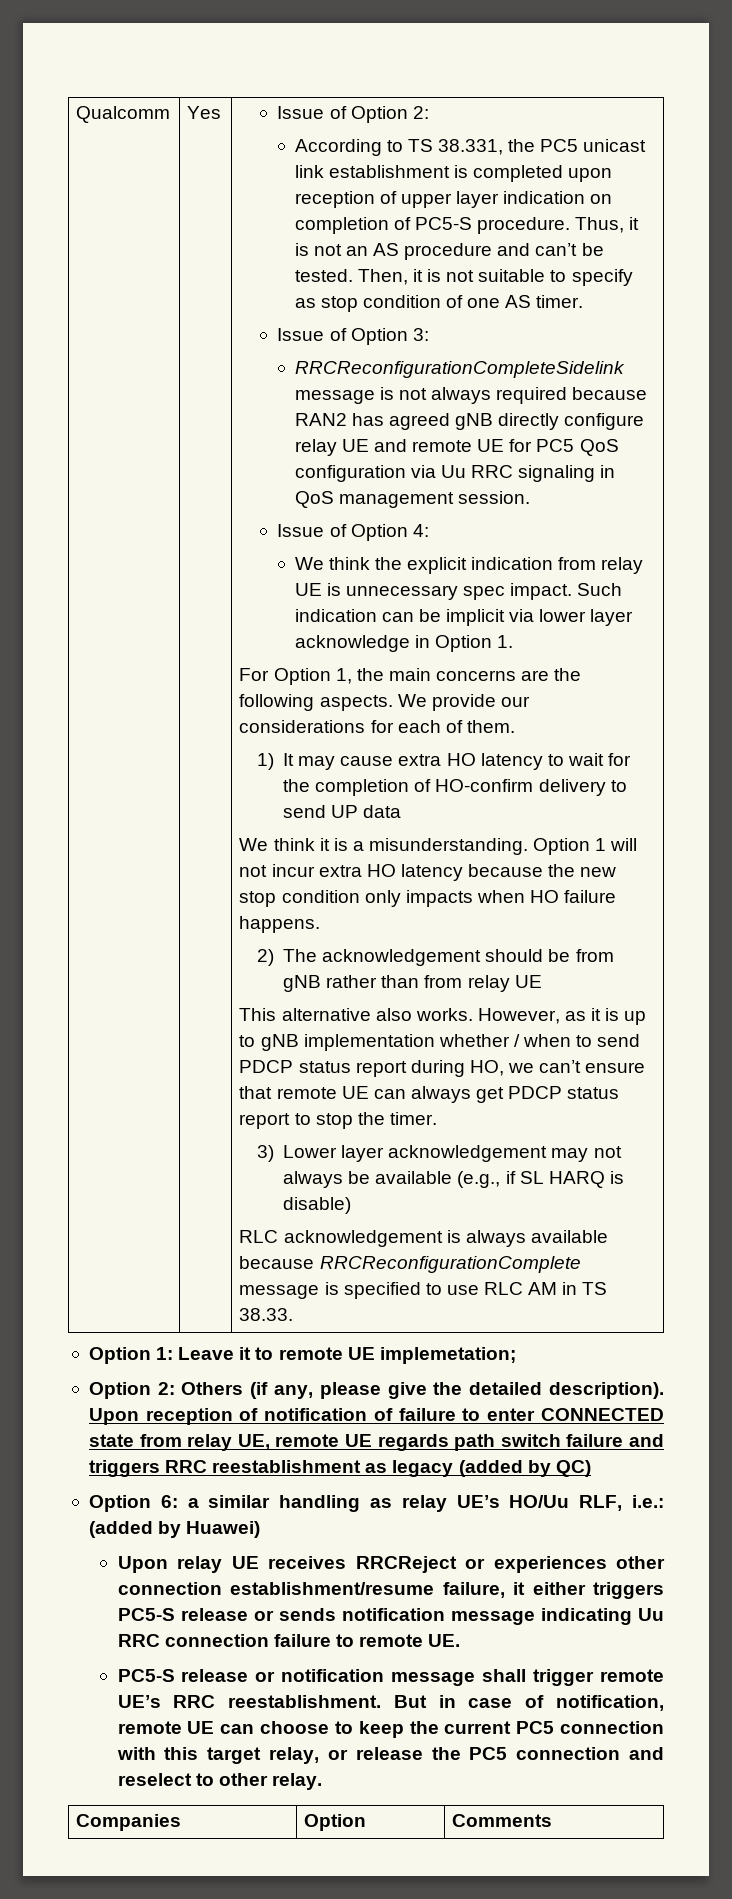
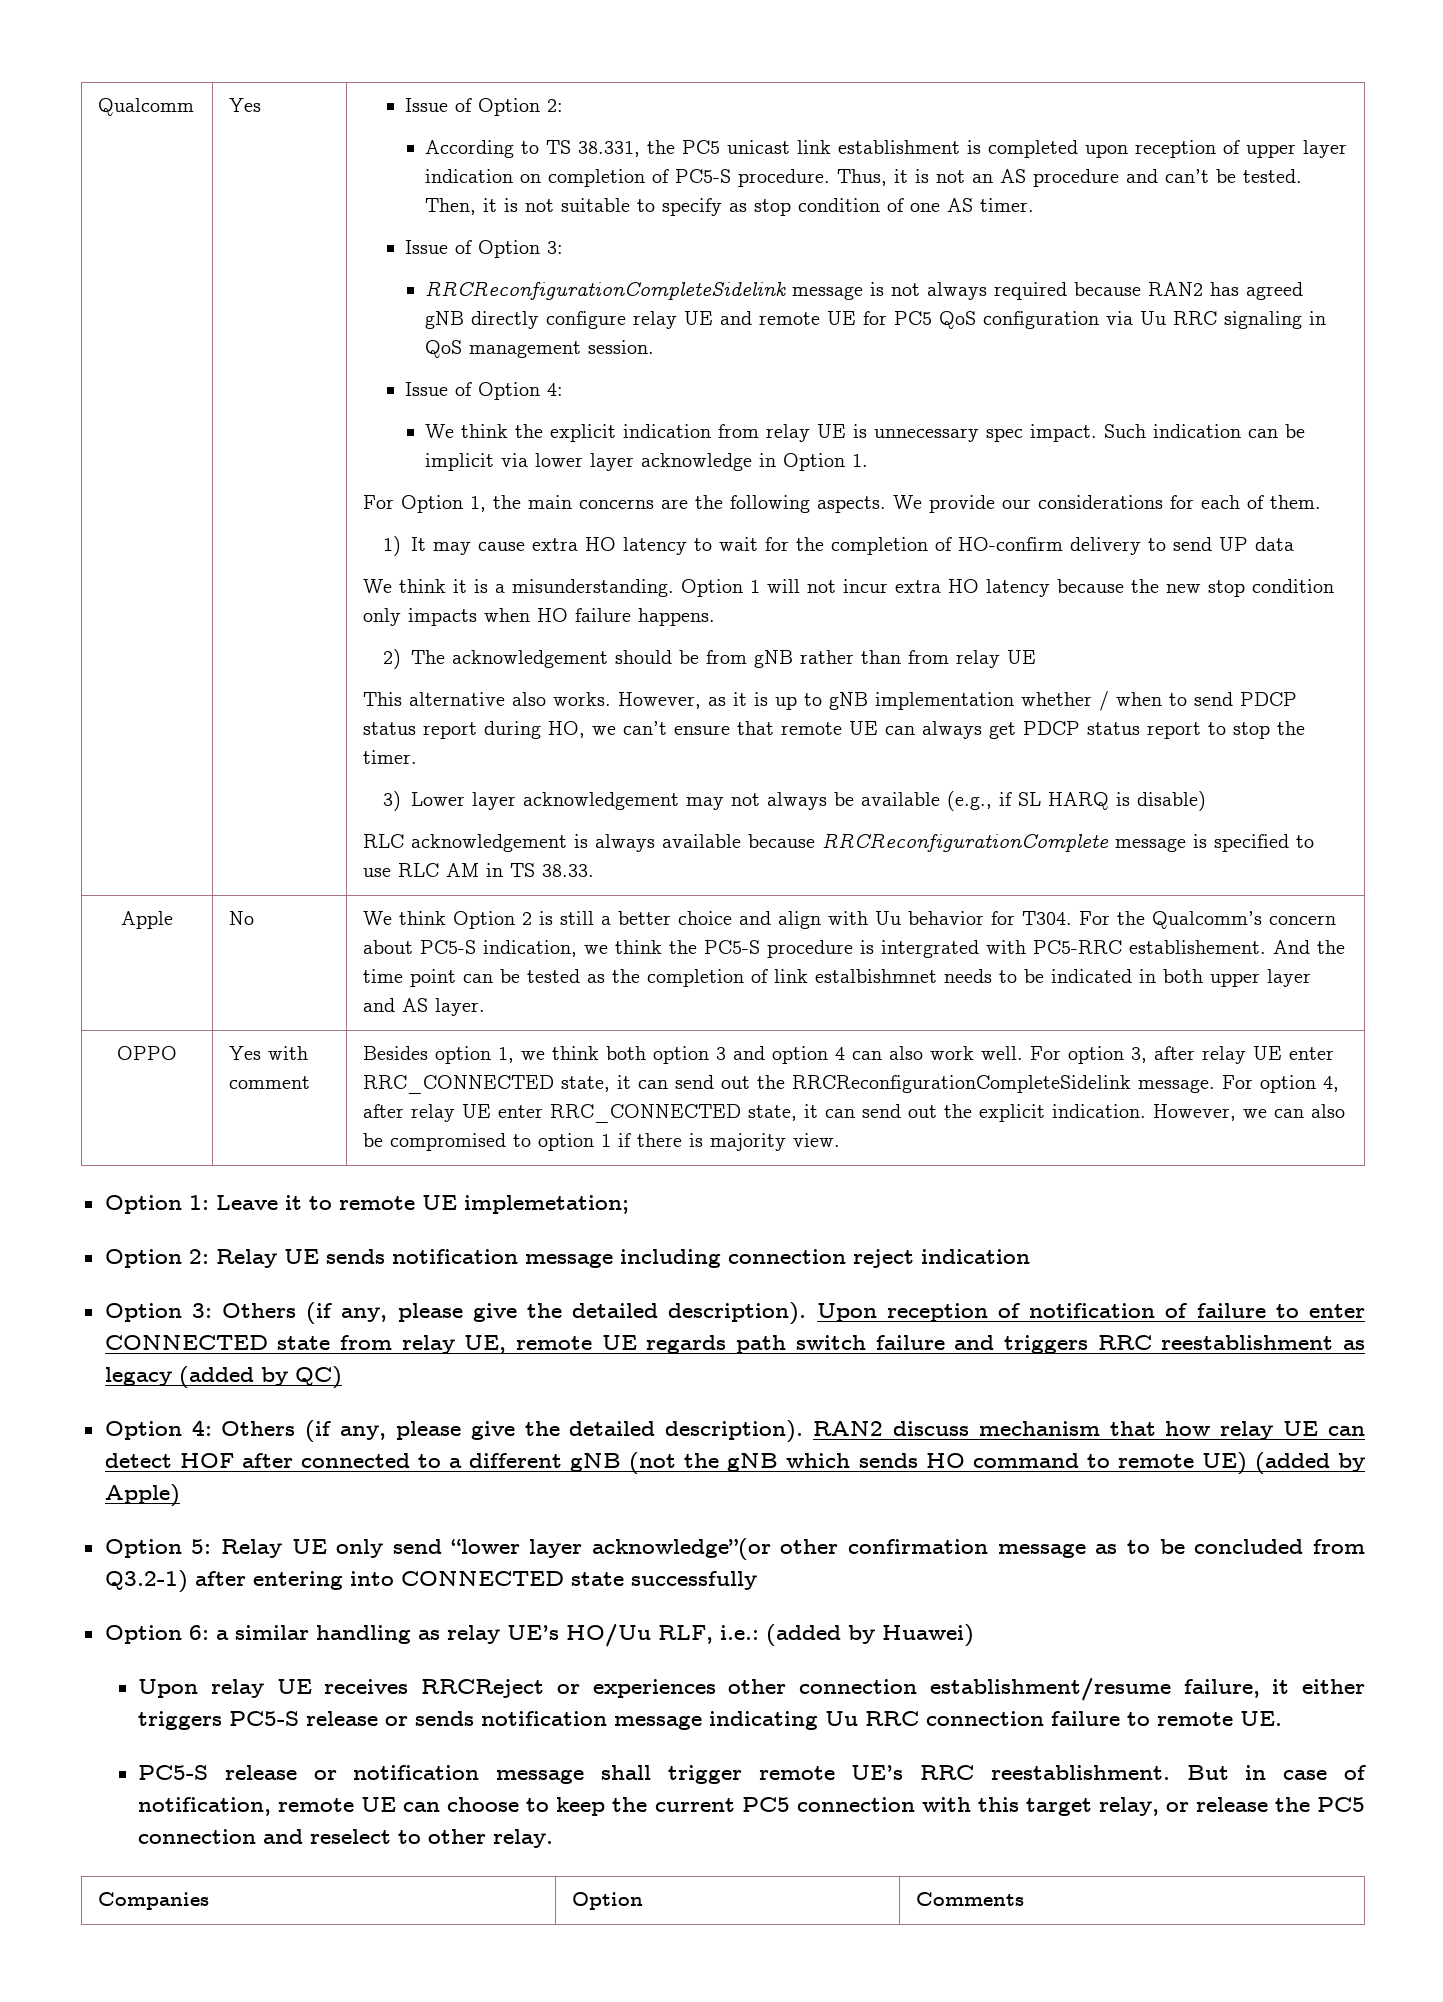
+ Apple | No | We think Option 2 is still a better choice and align with Uu behavior for T304. For the Qualcomm’s concern about PC5-S indication, we think the PC5-S procedure is intergrated with PC5-RRC establishement. And the time point can be tested as the completion of link estalbishmnet needs to be indicated in both upper layer and AS layer.
+ OPPO | Yes with comment | Besides option 1, we think both option 3 and option 4 can also work well. For option 3, after relay UE enter RRC_CONNECTED state, it can send out the RRCReconfigurationCompleteSidelink message. For option 4, after relay UE enter RRC_CONNECTED state, it can send out the explicit indication. However, we can also be compromised to option 1 if there is majority view.
- Option 2: Others (if any, please give the detailed description).
+ Option 2: Relay UE sends notification message including connection reject indication
+ Option 3: Others (if any, please give the detailed description).
+ Option 4: Others (if any, please give the detailed description). RAN2 discuss mechanism that how relay UE can detect HOF after connected to a different gNB (not the gNB which sends HO command to remote UE) (added by Apple)
+ Option 5: Relay UE only send “lower layer acknowledge”(or other confirmation message as to be concluded from Q3.2-1) after entering into CONNECTED state successfully

